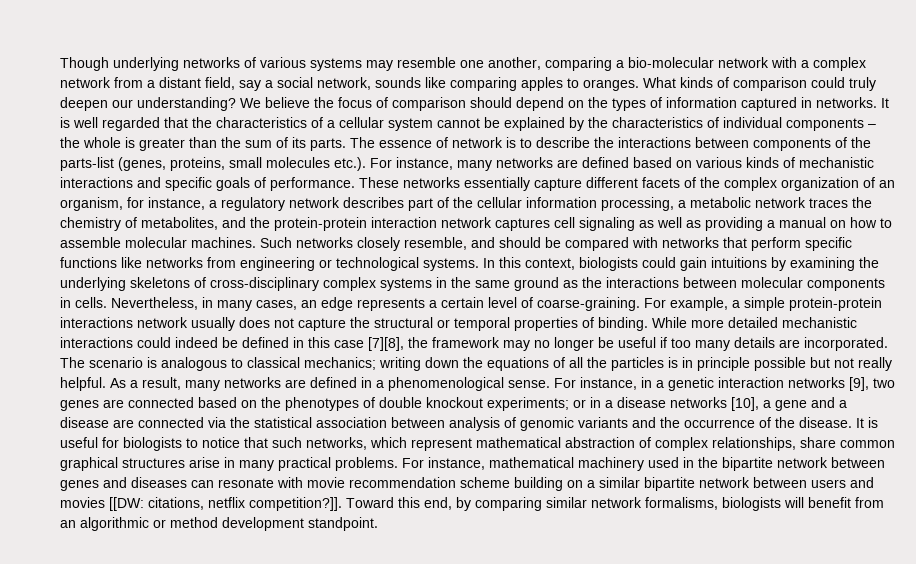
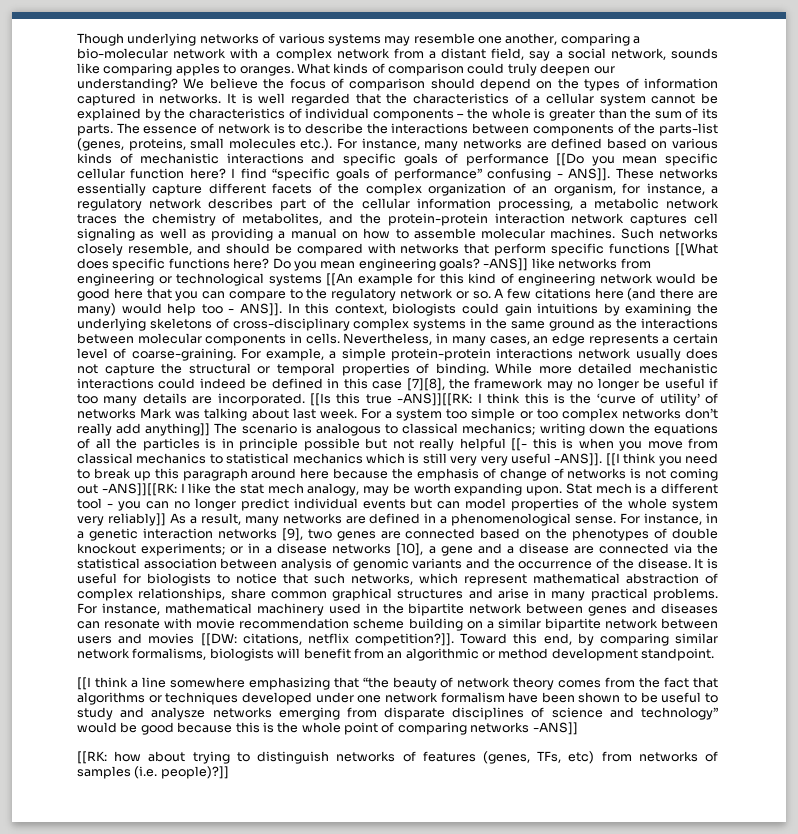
- The essence of network is to describe the interactions between components of the parts-list (genes, proteins, small molecules etc.). For instance, many networks are defined based on various kinds of mechanistic interactions and specific goals of performance.
+ The essence of network is to describe the interactions between components of the parts-list (genes, proteins, small molecules etc.). For instance, many networks are defined based on various kinds of mechanistic interactions and specific goals of performance [[Do you mean specific cellular function here? I find “specific goals of performance” confusing - ANS]].
- Such networks closely resemble, and should be compared with networks that perform specific functions like networks from engineering or technological systems.
+ Such networks closely resemble, and should be compared with networks that perform specific functions [[What does specific functions here? Do you mean engineering goals? -ANS]] like networks from engineering or technological systems [[An example for this kind of engineering network would be good here that you can compare to the regulatory network or so. A few citations here (and there are many) would help too - ANS]].
- The scenario is analogous to classical mechanics; writing down the equations of all the particles is in principle possible but not really helpful. As a result, many networks are defined in a phenomenological sense.
+ [[Is this true -ANS]][[RK: I think this is the ‘curve of utility’ of networks Mark was talking about last week. For a system too simple or too complex networks don’t really add anything]] The scenario is analogous to classical mechanics; writing down the equations of all the particles is in principle possible but not really helpful [[- this is when you move from classical mechanics to statistical mechanics which is still very very useful -ANS]]. [[I think you need to break up this paragraph around here because the emphasis of change of networks is not coming out -ANS]][[RK: I like the stat mech analogy, may be worth expanding upon. Stat mech is a different tool - you can no longer predict individual events but can model properties of the whole system very reliably]] As a result, many networks are defined in a phenomenological sense.
- It is useful for biologists to notice that such networks, which represent mathematical abstraction of complex relationships, share common graphical structures arise in many practical problems.
+ It is useful for biologists to notice that such networks, which represent mathematical abstraction of complex relationships, share common graphical structures and arise in many practical problems.
+ [[I think a line somewhere emphasizing that “the beauty of network theory comes from the fact that algorithms or techniques developed under one network formalism have been shown to be useful to study and analysze networks emerging from disparate disciplines of science and technology” would be good because this is the whole point of comparing networks -ANS]]
+ [[RK: how about trying to distinguish networks of features (genes, TFs, etc) from networks of samples (i.e. people)?]]

